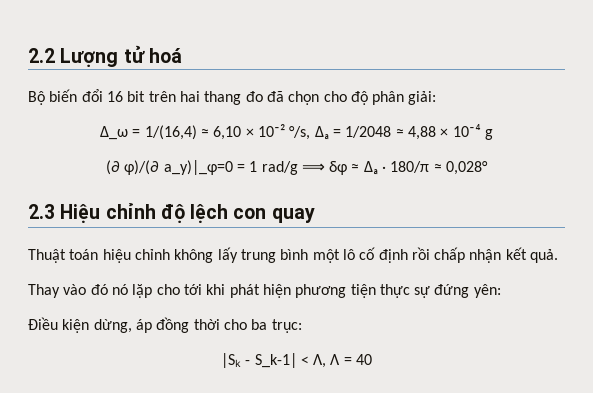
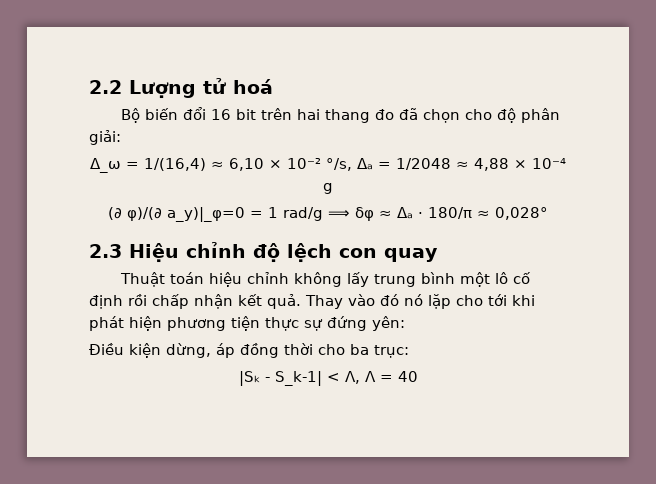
- Thuật toán hiệu chỉnh không lấy trung bình một lô cố định rồi chấp nhận kết quả.
- Thay vào đó nó lặp cho tới khi phát hiện phương tiện thực sự đứng yên:
+ Thuật toán hiệu chỉnh không lấy trung bình một lô cố định rồi chấp nhận kết quả. Thay vào đó nó lặp cho tới khi phát hiện phương tiện thực sự đứng yên:

